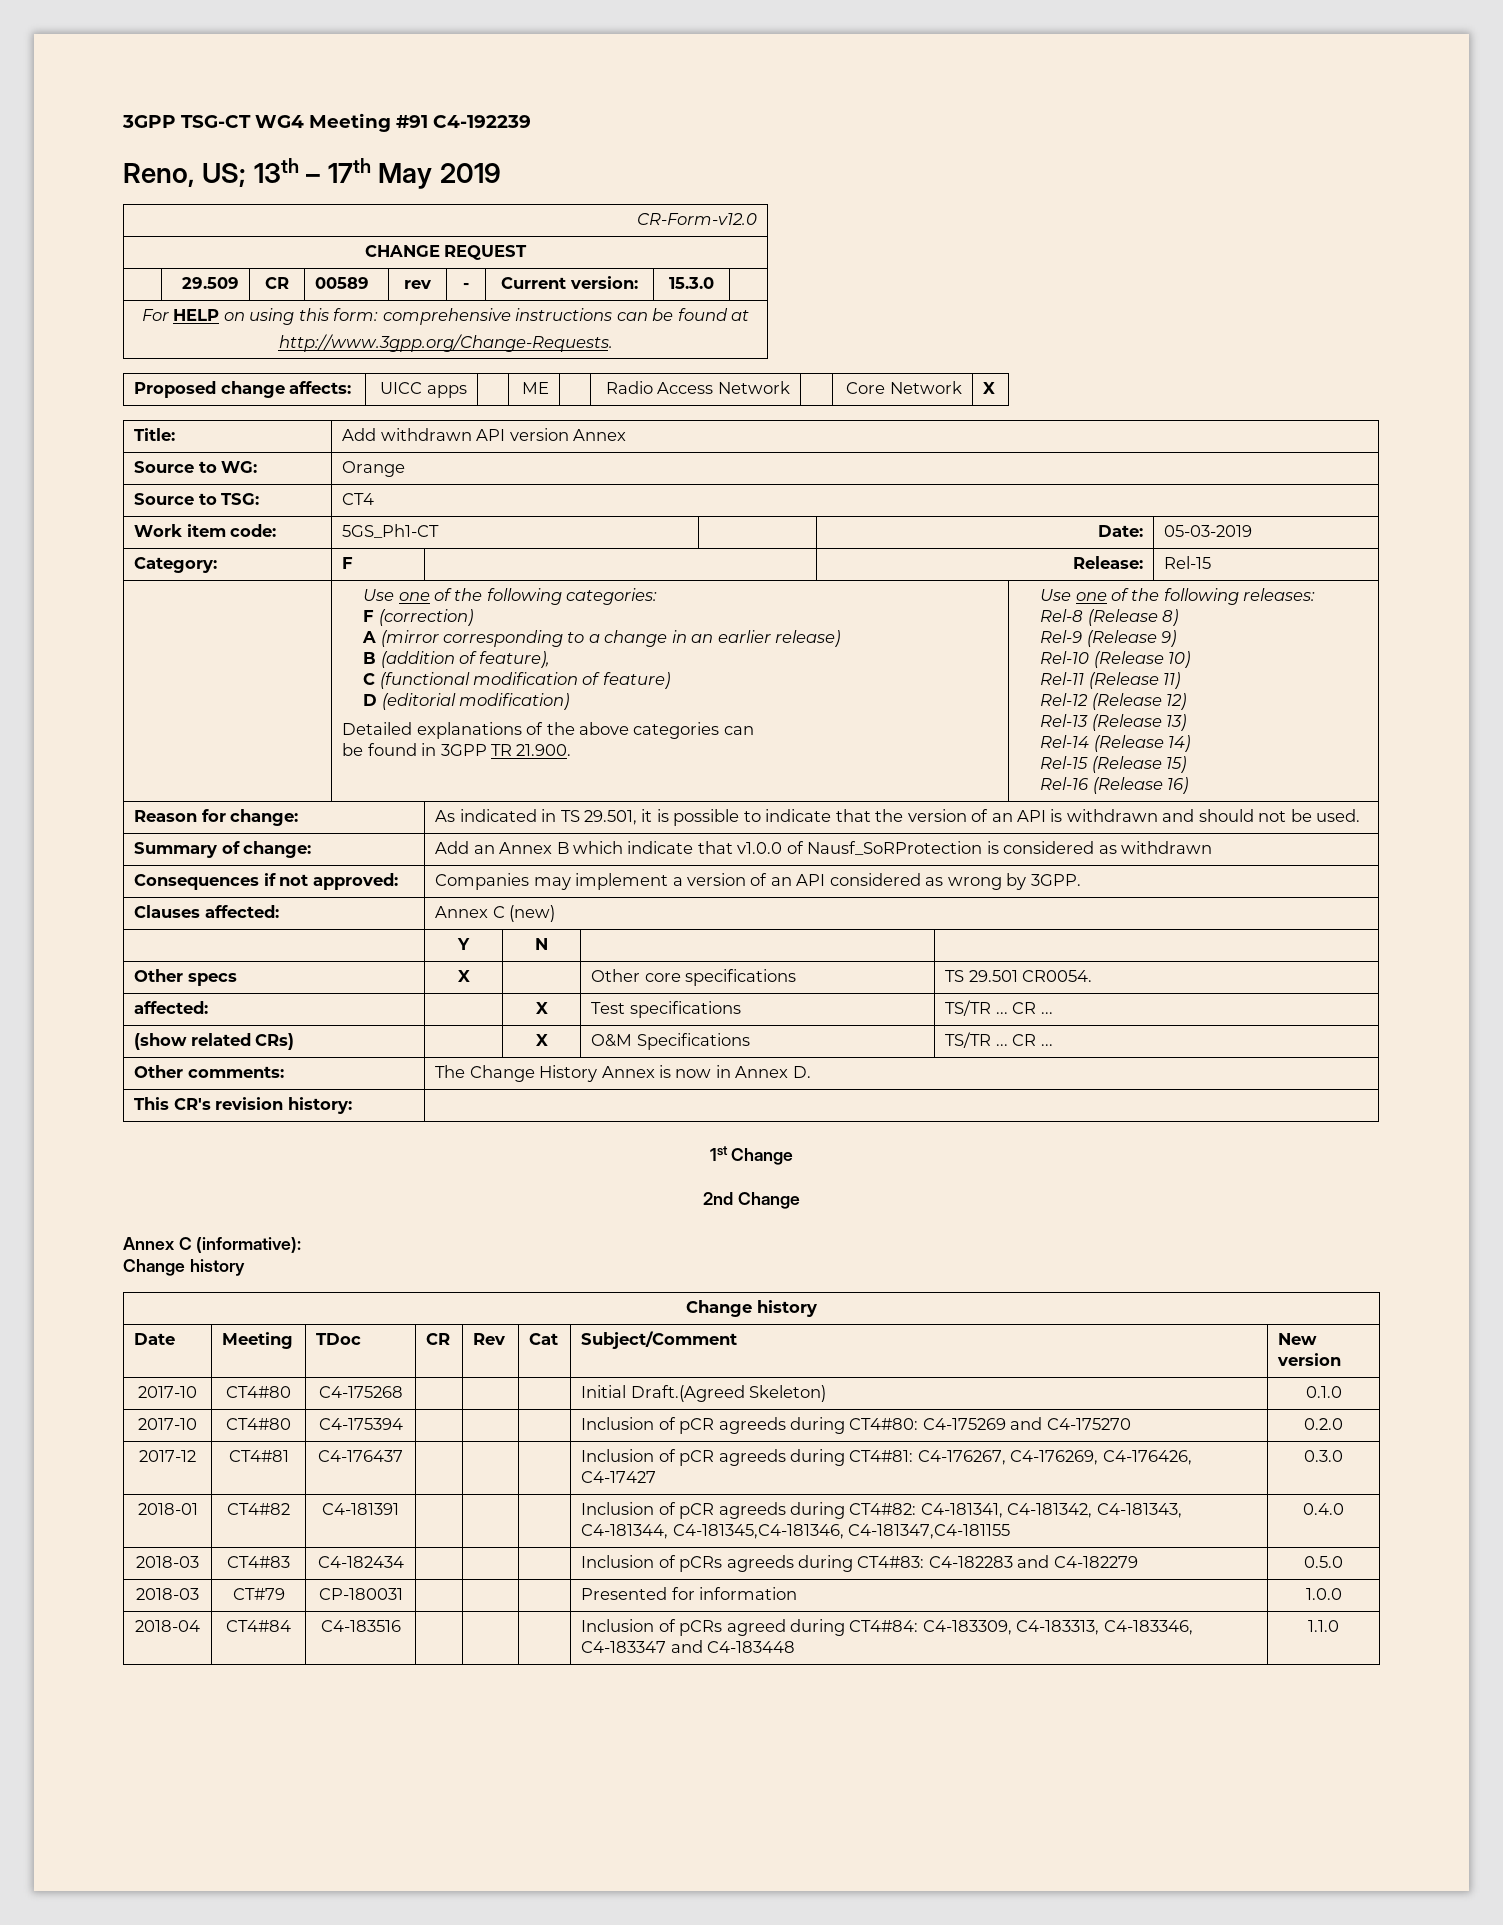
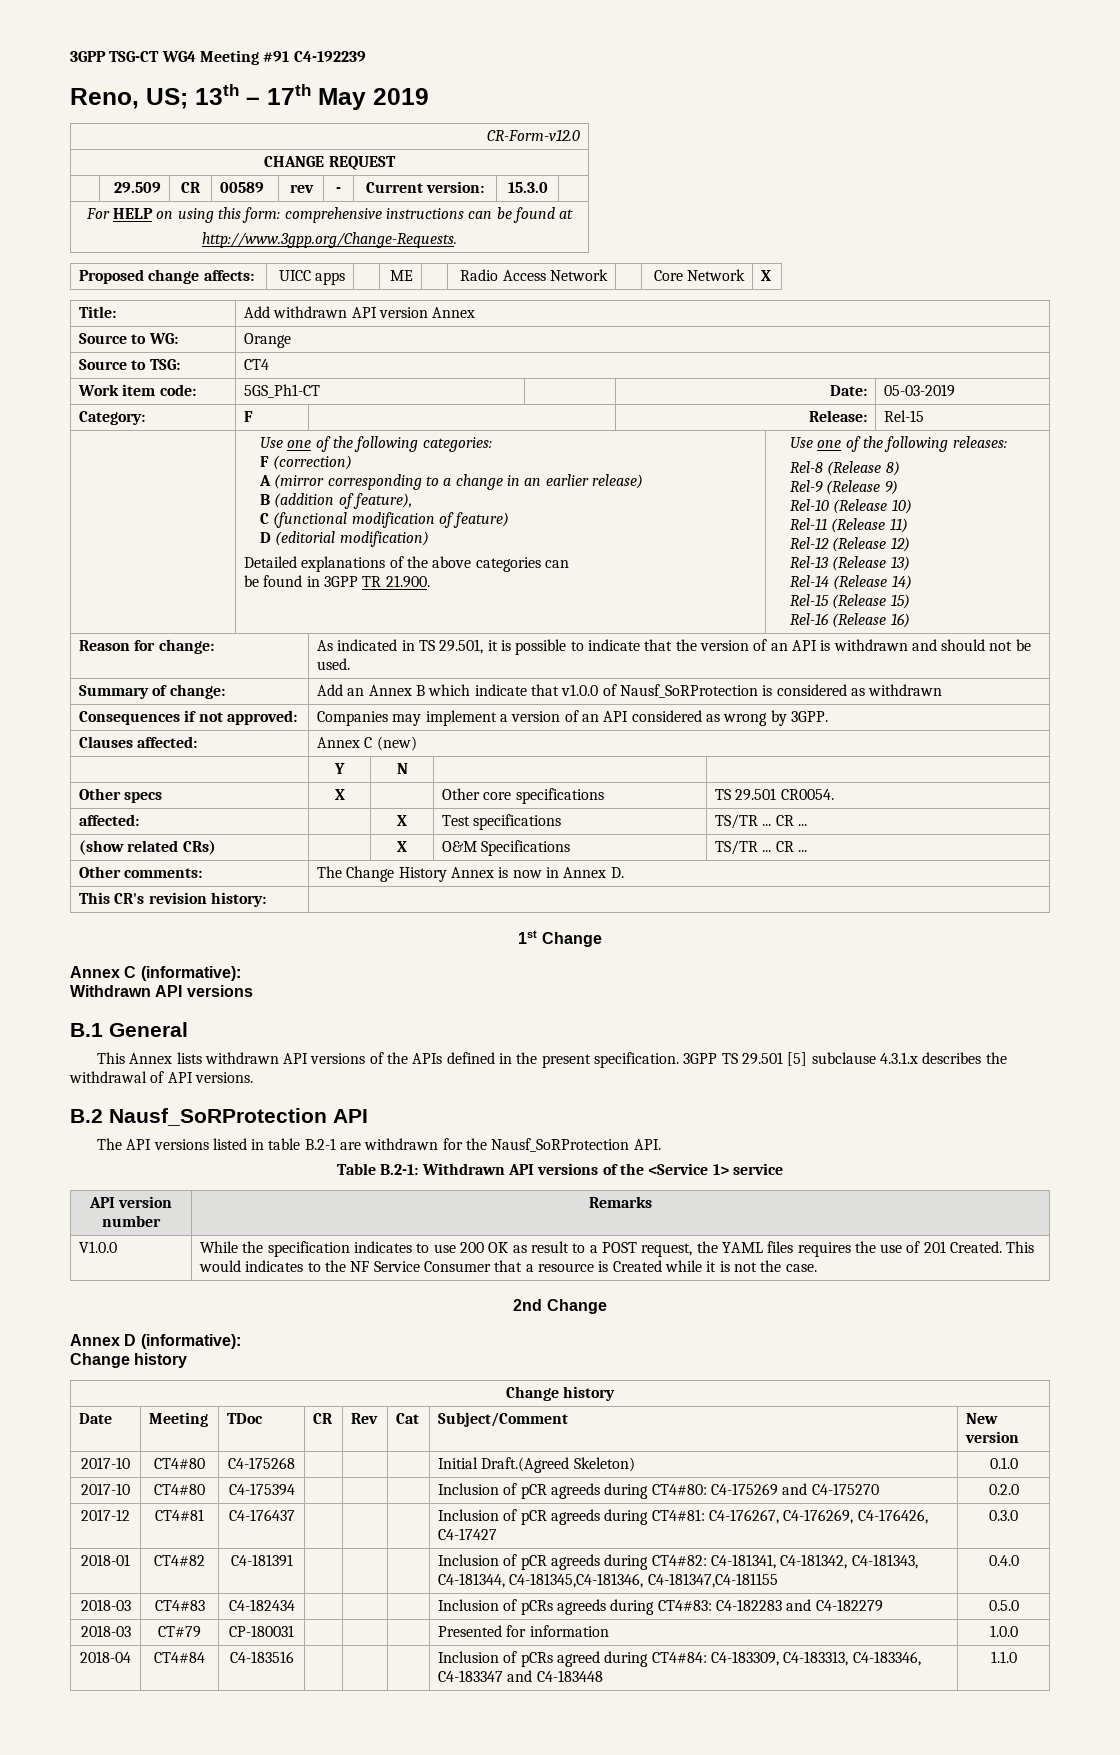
+ Annex C (informative):
+ Withdrawn API versions
+ B.1 General
+ This Annex lists withdrawn API versions of the APIs defined in the present specification. 3GPP TS 29.501 [5] subclause 4.3.1.x describes the withdrawal of API versions.
+ B.2 Nausf_SoRProtection API
+ The API versions listed in table B.2-1 are withdrawn for the Nausf_SoRProtection API.
+ Table B.2-1: Withdrawn API versions of the <Service 1> service
+ API version number | Remarks
+ V1.0.0 | While the specification indicates to use 200 OK as result to a POST request, the YAML files requires the use of 201 Created. This would indicates to the NF Service Consumer that a resource is Created while it is not the case.
- Annex C (informative):
+ Annex D (informative):

